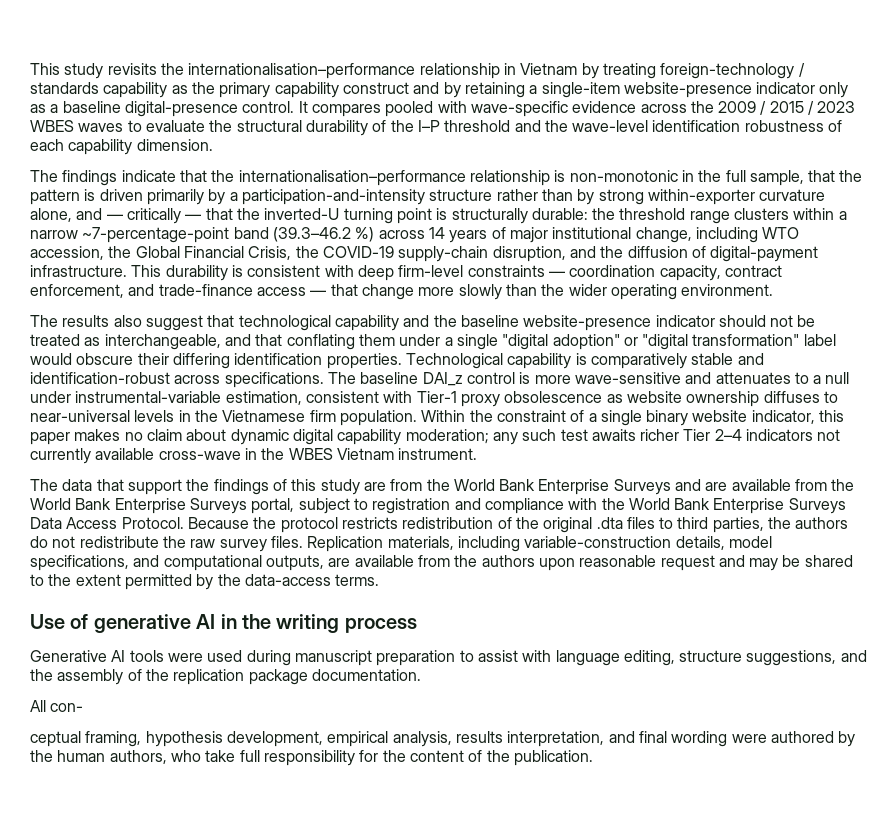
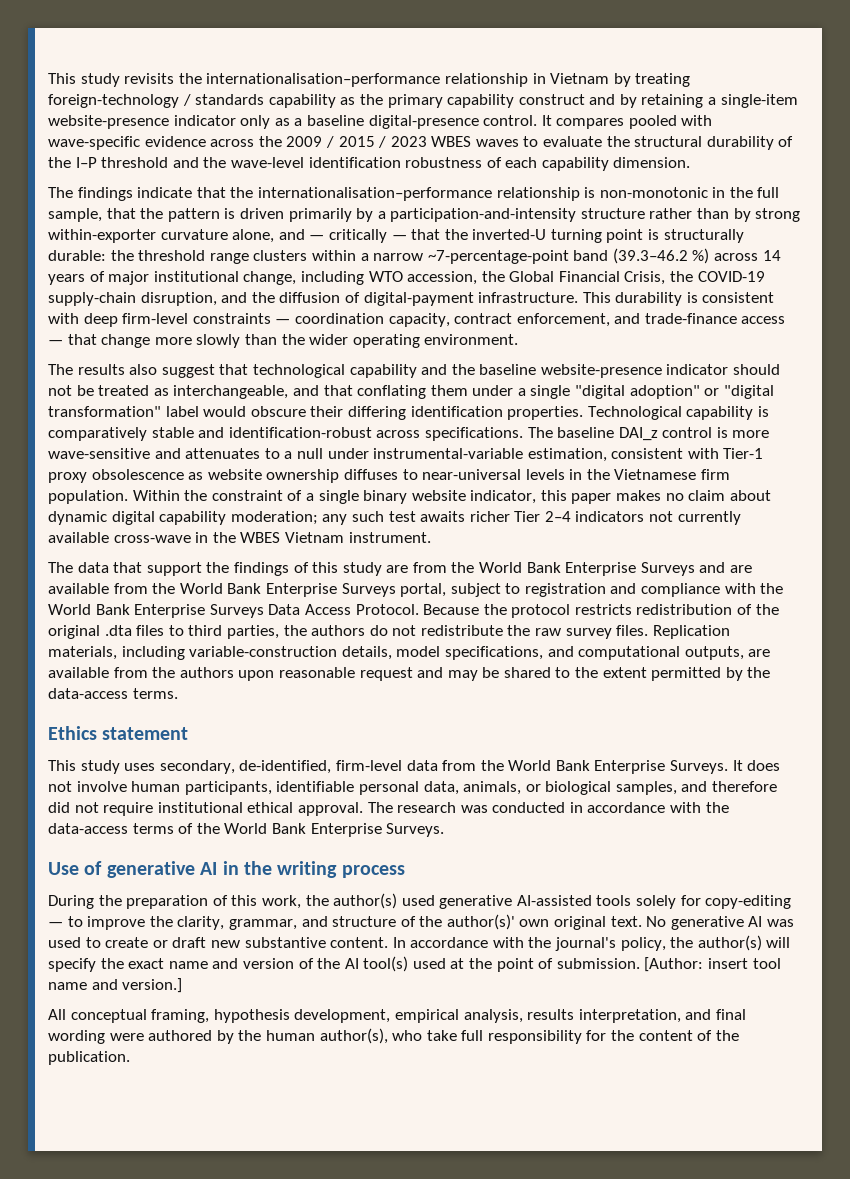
+ Ethics statement
+ This study uses secondary, de-identified, firm-level data from the World Bank Enterprise Surveys. It does not involve human participants, identifiable personal data, animals, or biological samples, and therefore did not require institutional ethical approval. The research was conducted in accordance with the data-access terms of the World Bank Enterprise Surveys.
- Generative AI tools were used during manuscript preparation to assist with language editing, structure suggestions, and the assembly of the replication package documentation.
+ During the preparation of this work, the author(s) used generative AI-assisted tools solely for copy-editing — to improve the clarity, grammar, and structure of the author(s)' own original text. No generative AI was used to create or draft new substantive content. In accordance with the journal's policy, the author(s) will specify the exact name and version of the AI tool(s) used at the point of submission. [Author: insert tool name and version.]
- All con-
- ceptual framing, hypothesis development, empirical analysis, results interpretation, and final wording were authored by the human authors, who take full responsibility for the content of the publication.
+ All conceptual framing, hypothesis development, empirical analysis, results interpretation, and final wording were authored by the human author(s), who take full responsibility for the content of the publication.

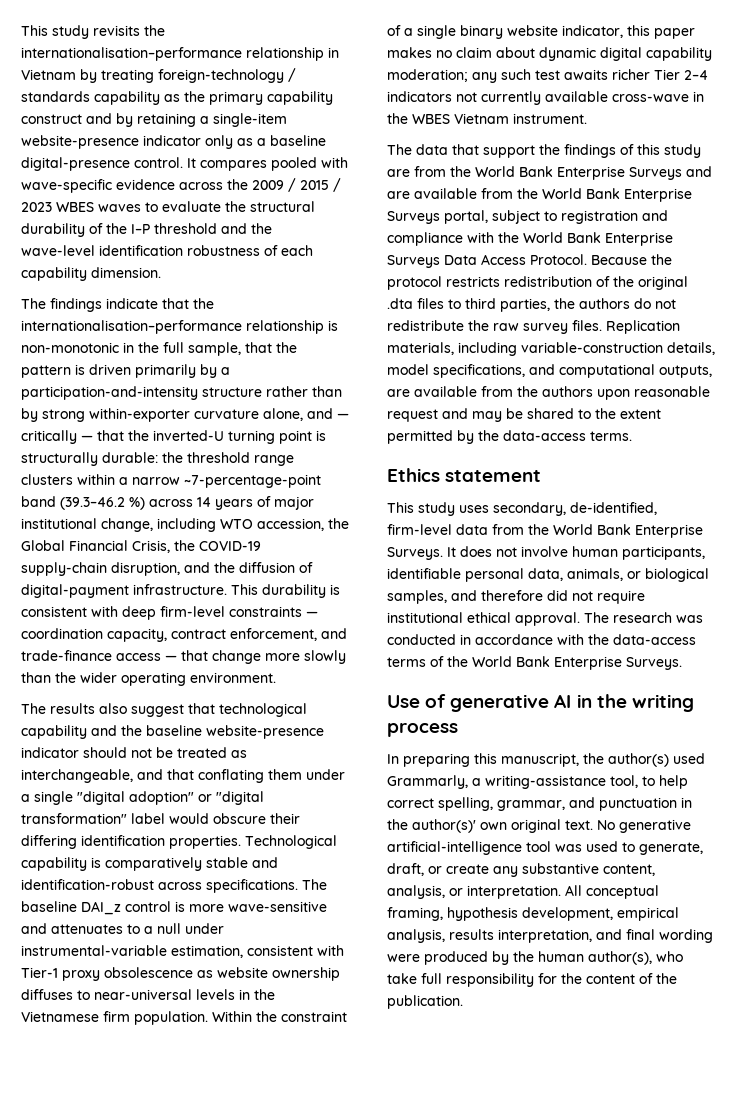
- During the preparation of this work, the author(s) used generative AI-assisted tools solely for copy-editing — to improve the clarity, grammar, and structure of the author(s)' own original text.
+ In preparing this manuscript, the author(s) used Grammarly, a writing-assistance tool, to help correct spelling, grammar, and punctuation in the author(s)' own original text.
- No generative AI was used to create or draft new substantive content. In accordance with the journal's policy, the author(s) will specify the exact name and version of the AI tool(s) used at the point of submission. [Author: insert tool name and version.]
- All conceptual framing, hypothesis development, empirical analysis, results interpretation, and final wording were authored by the human author(s), who take full responsibility for the content of the publication.
+ No generative artificial-intelligence tool was used to generate, draft, or create any substantive content, analysis, or interpretation. All conceptual framing, hypothesis development, empirical analysis, results interpretation, and final wording were produced by the human author(s), who take full responsibility for the content of the publication.

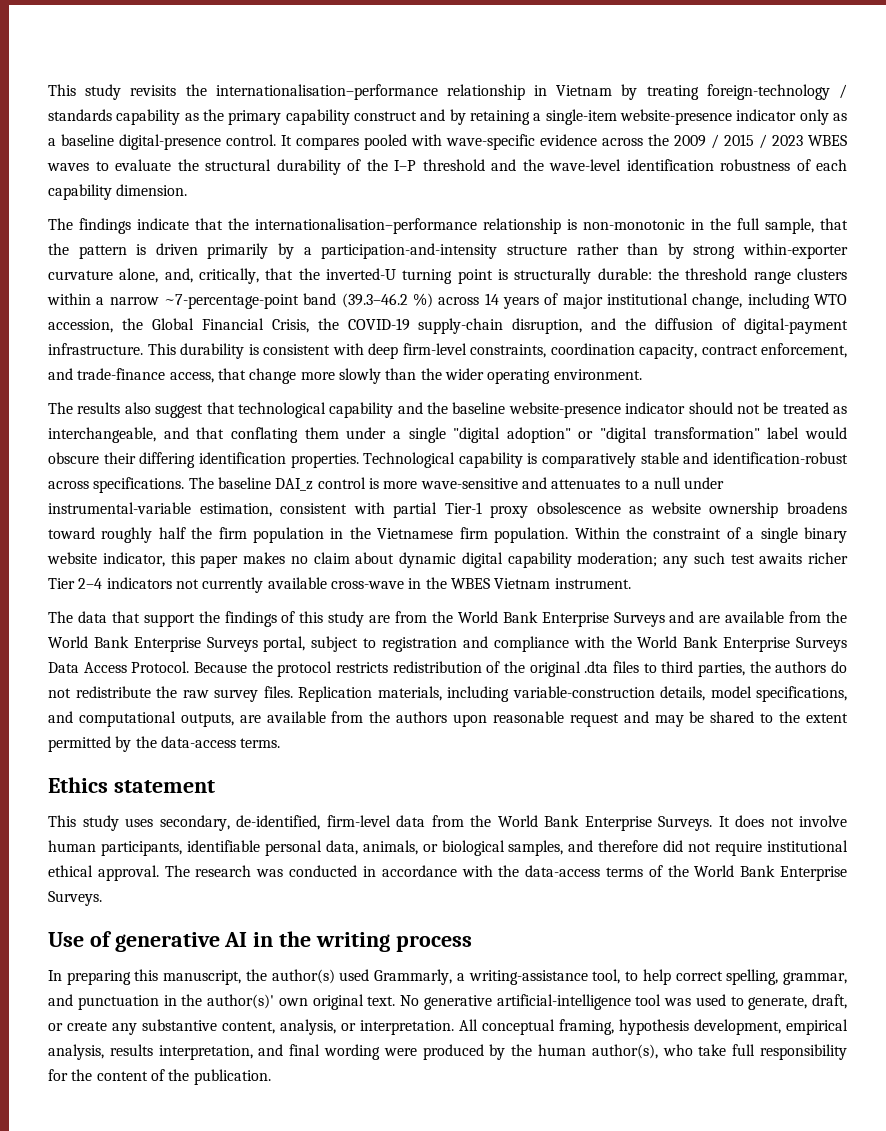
- The findings indicate that the internationalisation–performance relationship is non-monotonic in the full sample, that the pattern is driven primarily by a participation-and-intensity structure rather than by strong within-exporter curvature alone, and — critically — that the inverted-U turning point is structurally durable:
+ The findings indicate that the internationalisation–performance relationship is non-monotonic in the full sample, that the pattern is driven primarily by a participation-and-intensity structure rather than by strong within-exporter curvature alone, and, critically, that the inverted-U turning point is structurally durable:
- This durability is consistent with deep firm-level constraints — coordination capacity, contract enforcement, and trade-finance access — that change more slowly than the wider operating environment.
+ This durability is consistent with deep firm-level constraints, coordination capacity, contract enforcement, and trade-finance access, that change more slowly than the wider operating environment.
- The baseline DAI_z control is more wave-sensitive and attenuates to a null under instrumental-variable estimation, consistent with Tier-1 proxy obsolescence as website ownership diffuses to near-universal levels in the Vietnamese firm population.
+ The baseline DAI_z control is more wave-sensitive and attenuates to a null under instrumental-variable estimation, consistent with partial Tier-1 proxy obsolescence as website ownership broadens toward roughly half the firm population in the Vietnamese firm population.

